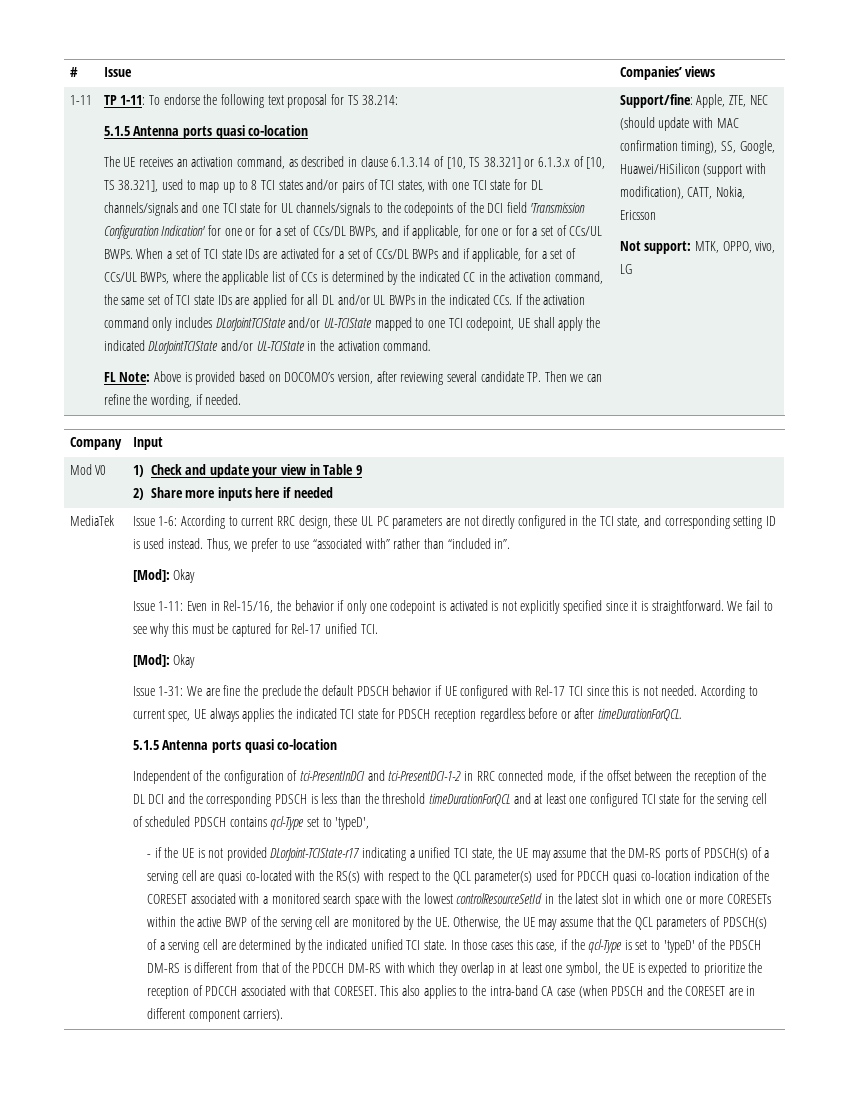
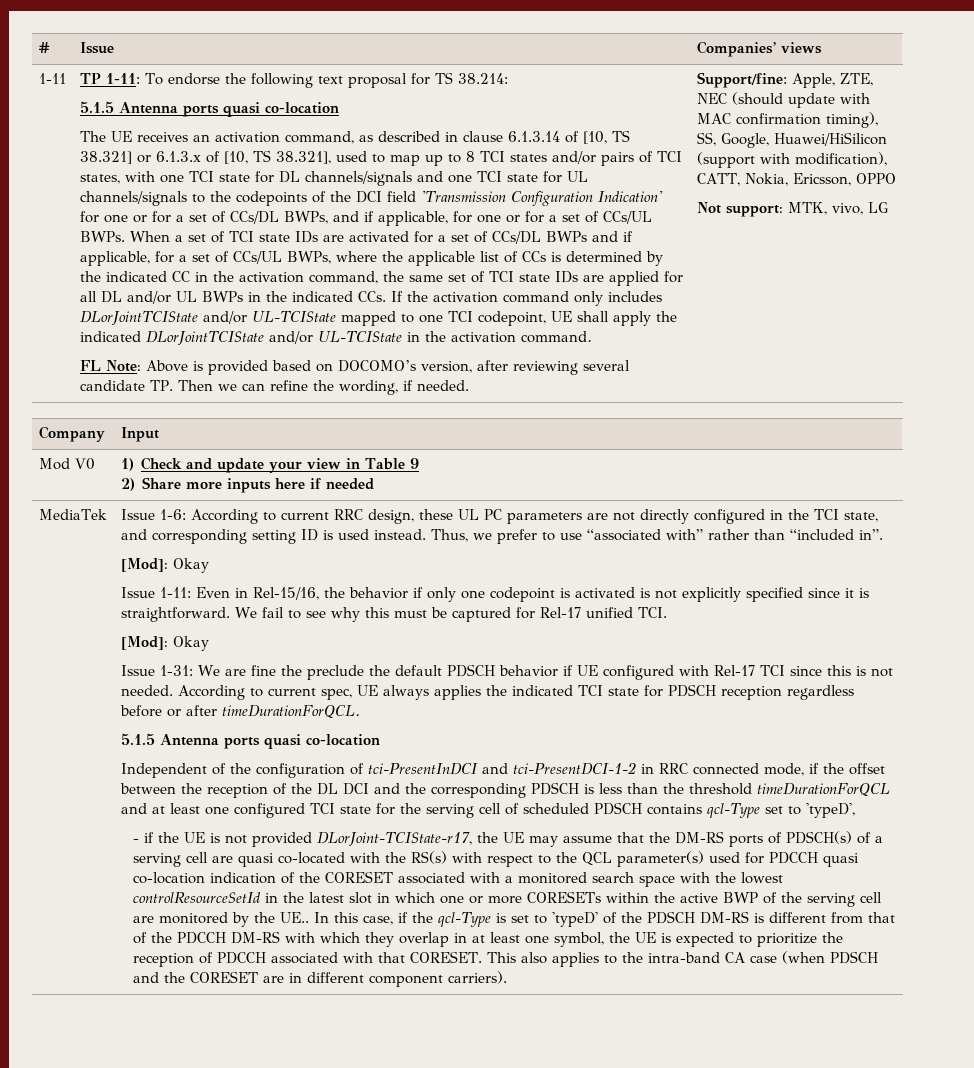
- Support/fine: Apple, ZTE, NEC (should update with MAC confirmation timing), SS, Google, Huawei/HiSilicon (support with modification), CATT, Nokia, Ericsson
+ Support/fine: Apple, ZTE, NEC (should update with MAC confirmation timing), SS, Google, Huawei/HiSilicon (support with modification), CATT, Nokia, Ericsson, OPPO
- Not support: MTK, OPPO, vivo, LG
+ Not support: MTK, vivo, LG
- - if the UE is not provided DLorJoint-TCIState-r17 indicating a unified TCI state, the UE may assume that the DM-RS ports of PDSCH(s) of a serving cell are quasi co-located with the RS(s) with respect to the QCL parameter(s) used for PDCCH quasi co-location indication of the CORESET associated with a monitored search space with the lowest controlResourceSetId in the latest slot in which one or more CORESETs within the active BWP of the serving cell are monitored by the UE. Otherwise, the UE may assume that the QCL parameters of PDSCH(s) of a serving cell are determined by the indicated unified TCI state. In those cases this case, if the qcl-Type is set to 'typeD' of the PDSCH DM-RS is different from that of the PDCCH DM-RS with which they overlap in at least one symbol, the UE is expected to prioritize the reception of PDCCH associated with that CORESET.
+ - if the UE is not provided DLorJoint-TCIState-r17, the UE may assume that the DM-RS ports of PDSCH(s) of a serving cell are quasi co-located with the RS(s) with respect to the QCL parameter(s) used for PDCCH quasi co-location indication of the CORESET associated with a monitored search space with the lowest controlResourceSetId in the latest slot in which one or more CORESETs within the active BWP of the serving cell are monitored by the UE.. In this case, if the qcl-Type is set to 'typeD' of the PDSCH DM-RS is different from that of the PDCCH DM-RS with which they overlap in at least one symbol, the UE is expected to prioritize the reception of PDCCH associated with that CORESET.

